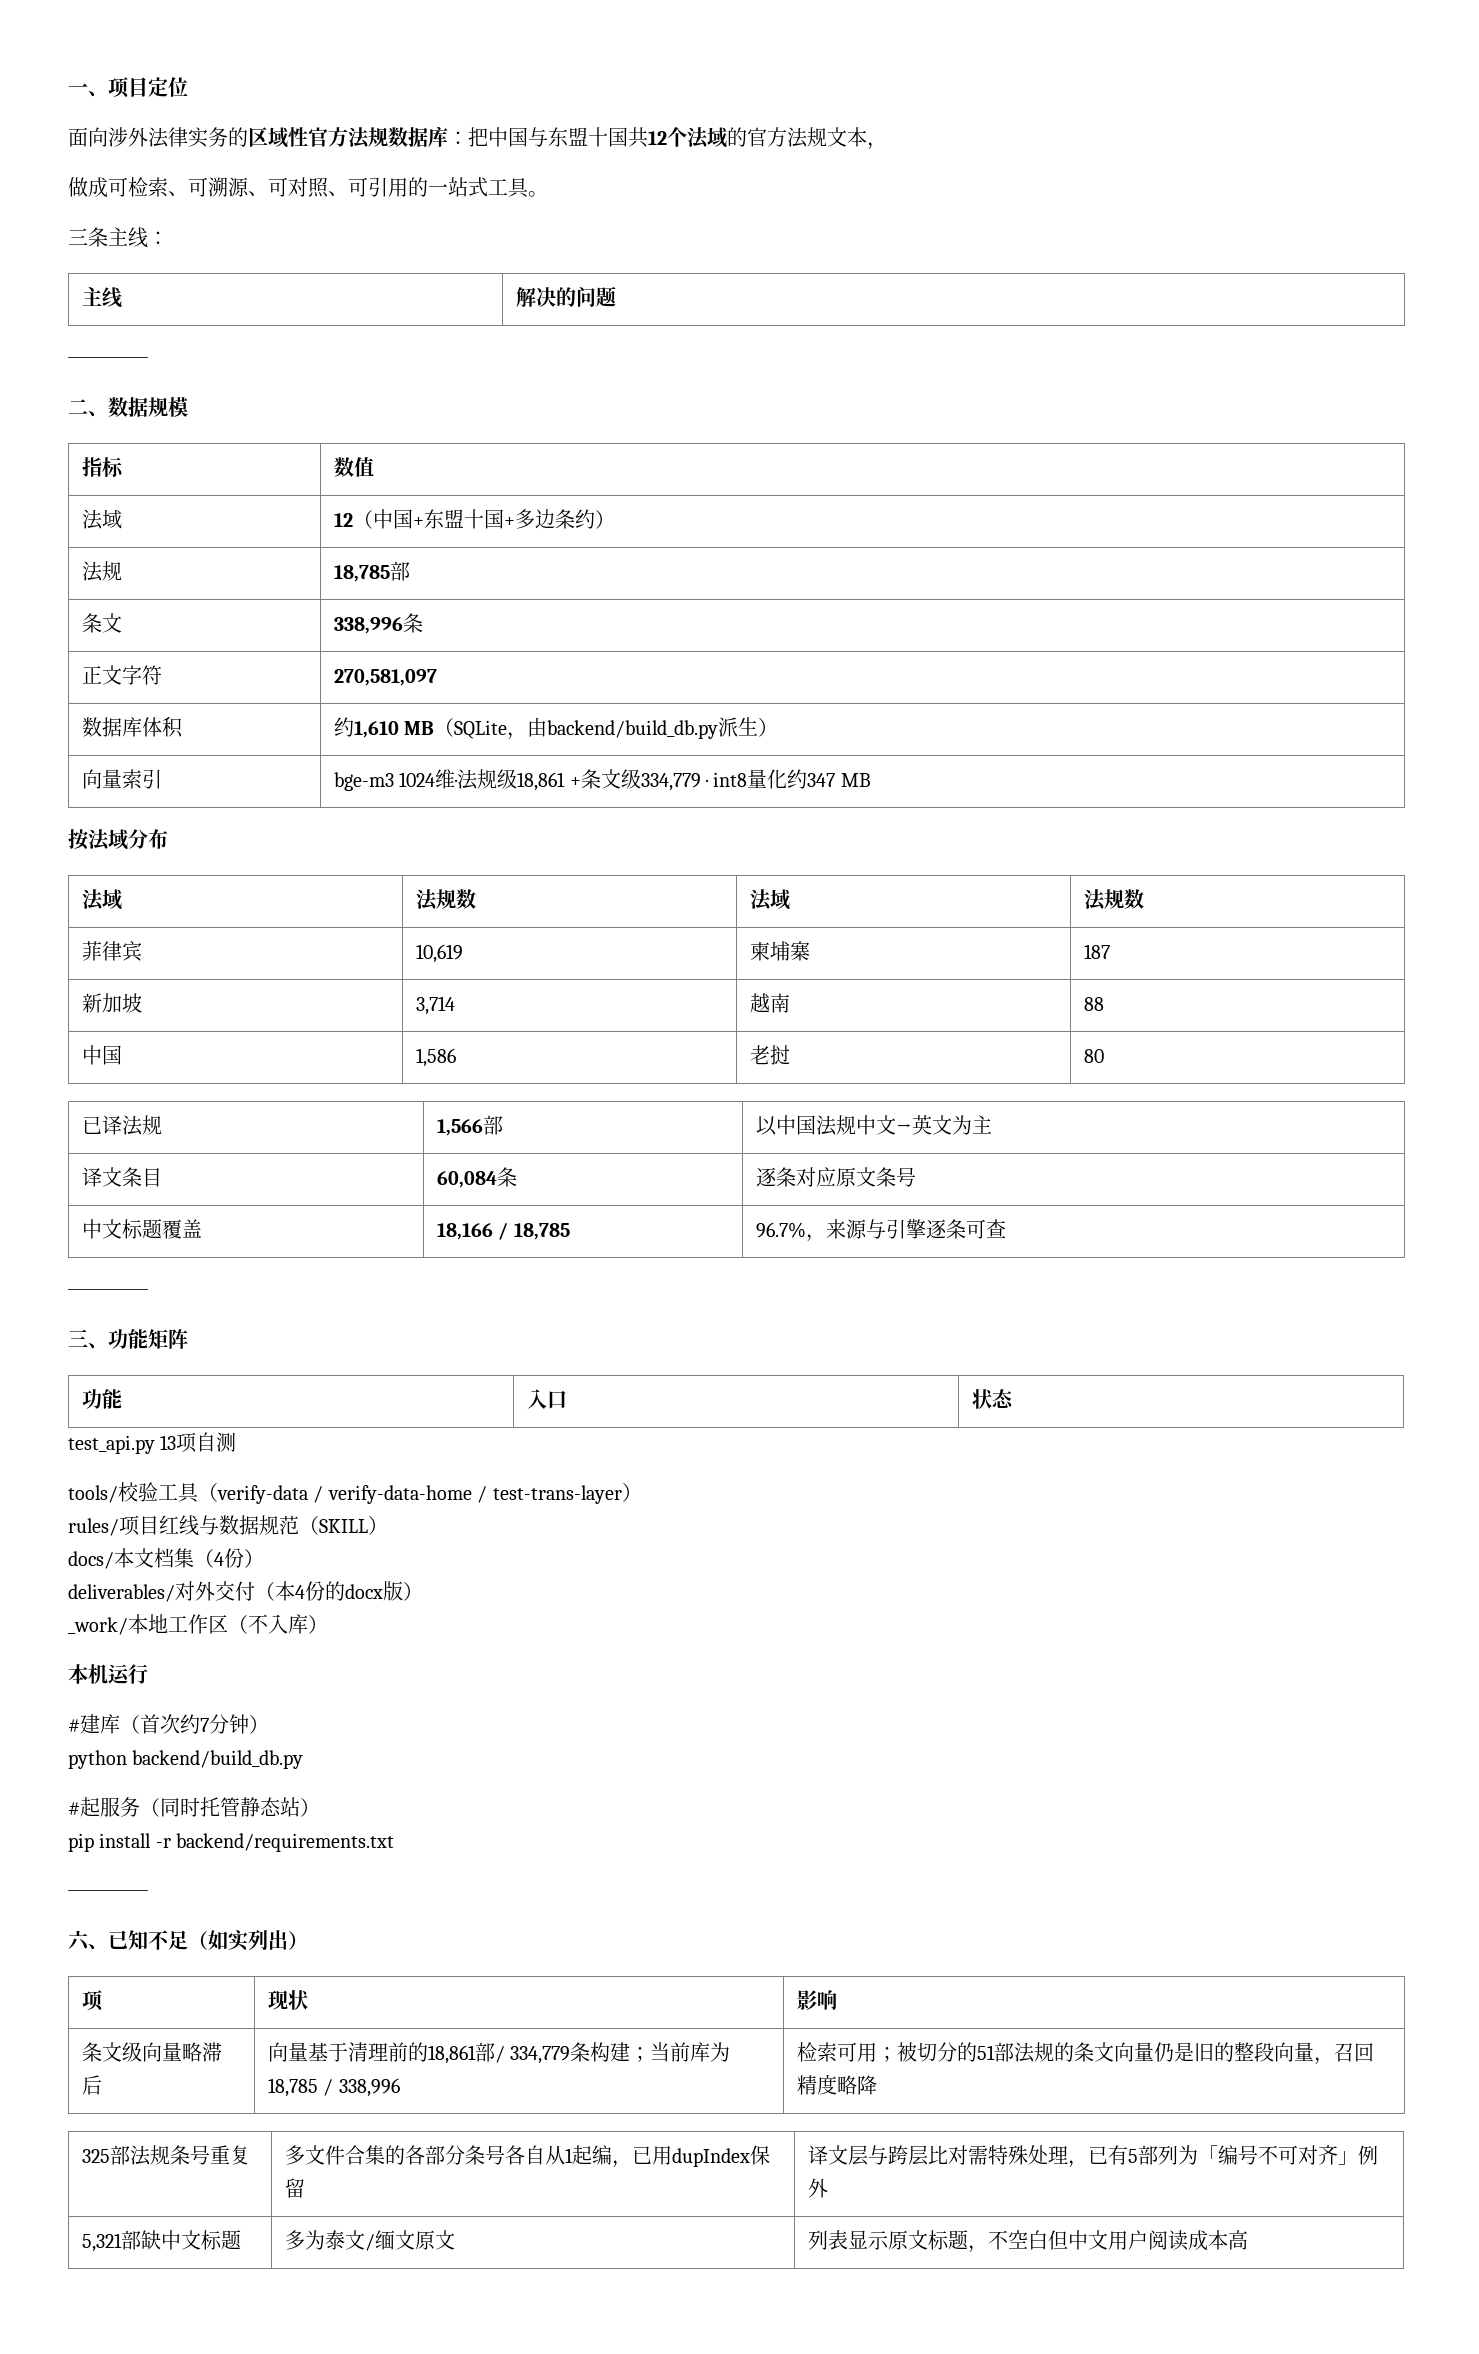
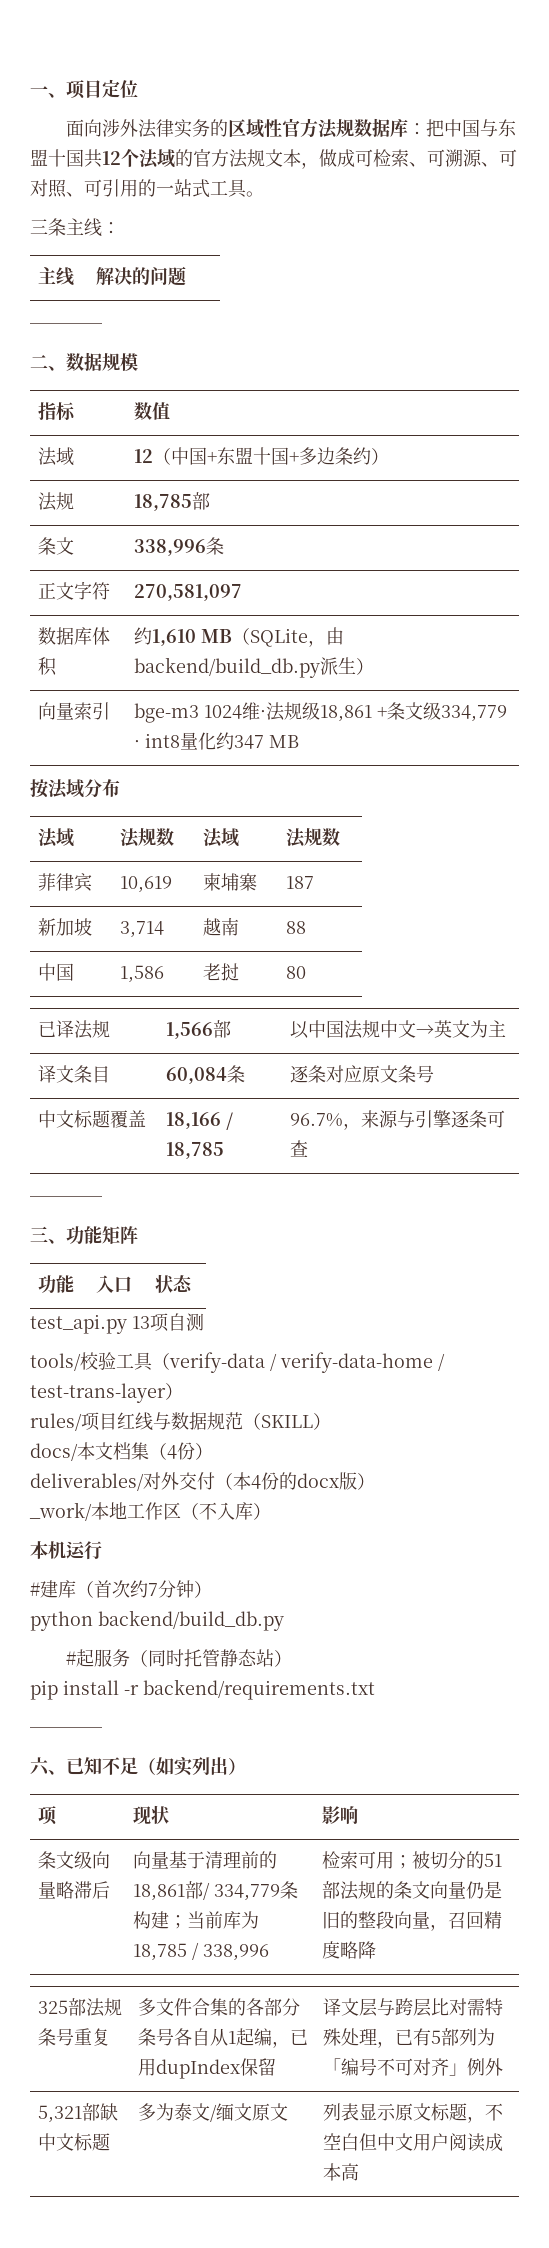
- 面向涉外法律实务的区域性官方法规数据库：把中国与东盟十国共12个法域的官方法规文本，
- 做成可检索、可溯源、可对照、可引用的一站式工具。
+ 面向涉外法律实务的区域性官方法规数据库：把中国与东盟十国共12个法域的官方法规文本，做成可检索、可溯源、可对照、可引用的一站式工具。

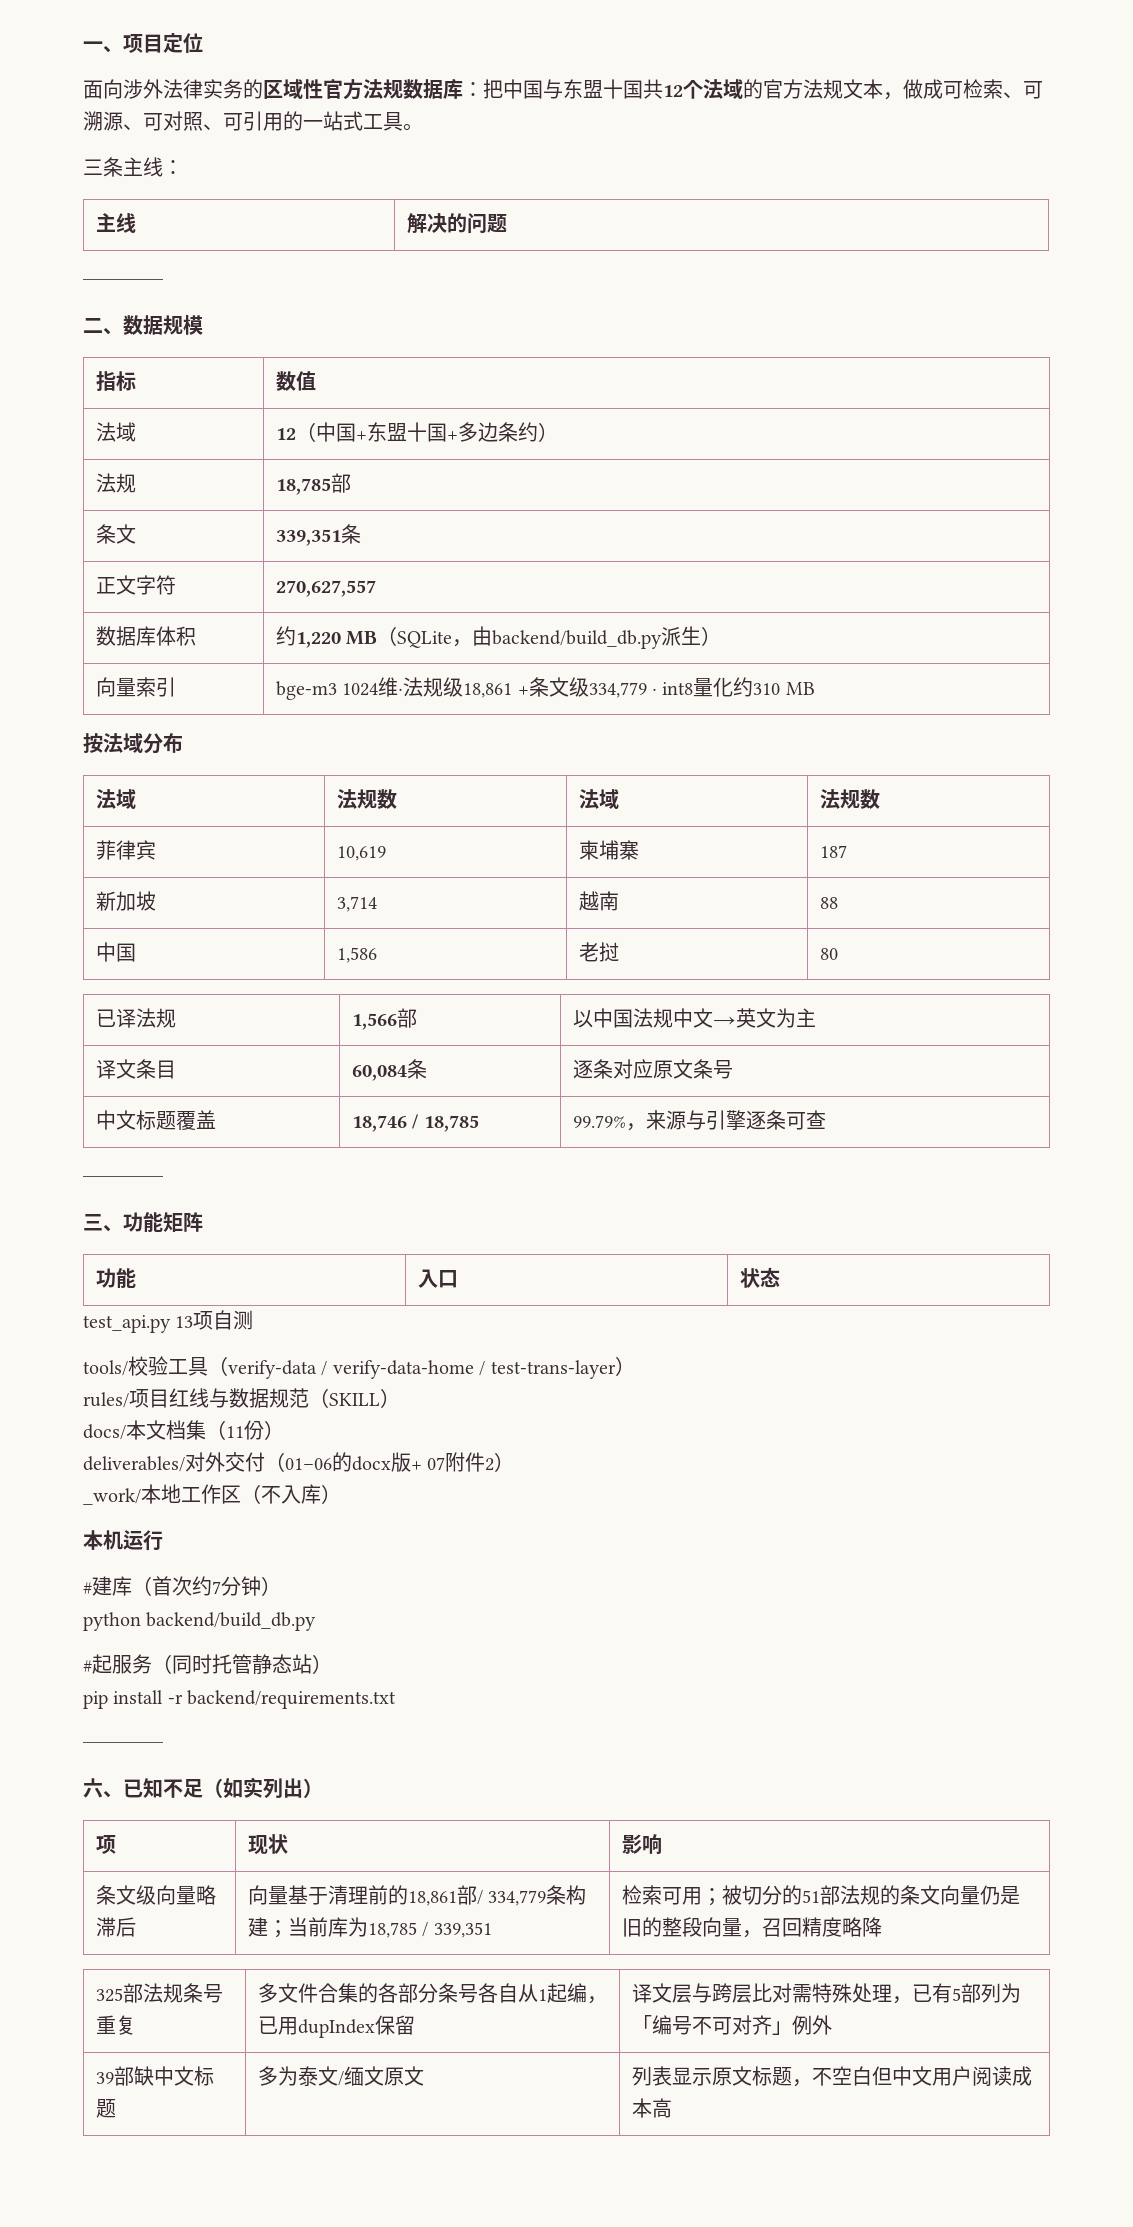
- 条文 | 338,996条
+ 条文 | 339,351条
- 正文字符 | 270,581,097
+ 正文字符 | 270,627,557
- 数据库体积 | 约1,610 MB（SQLite，由backend/build_db.py派生）
+ 数据库体积 | 约1,220 MB（SQLite，由backend/build_db.py派生）
- 向量索引 | bge-m3 1024维·法规级18,861 +条文级334,779 · int8量化约347 MB
+ 向量索引 | bge-m3 1024维·法规级18,861 +条文级334,779 · int8量化约310 MB
- 中文标题覆盖 | 18,166 / 18,785 | 96.7%，来源与引擎逐条可查
+ 中文标题覆盖 | 18,746 / 18,785 | 99.79%，来源与引擎逐条可查
- docs/本文档集（4份）
+ docs/本文档集（11份）
- deliverables/对外交付（本4份的docx版）
+ deliverables/对外交付（01–06的docx版+ 07附件2）
- 条文级向量略滞后 | 向量基于清理前的18,861部/ 334,779条构建；当前库为18,785 / 338,996 | 检索可用；被切分的51部法规的条文向量仍是旧的整段向量，召回精度略降
+ 条文级向量略滞后 | 向量基于清理前的18,861部/ 334,779条构建；当前库为18,785 / 339,351 | 检索可用；被切分的51部法规的条文向量仍是旧的整段向量，召回精度略降
- 5,321部缺中文标题 | 多为泰文/缅文原文 | 列表显示原文标题，不空白但中文用户阅读成本高
+ 39部缺中文标题 | 多为泰文/缅文原文 | 列表显示原文标题，不空白但中文用户阅读成本高

